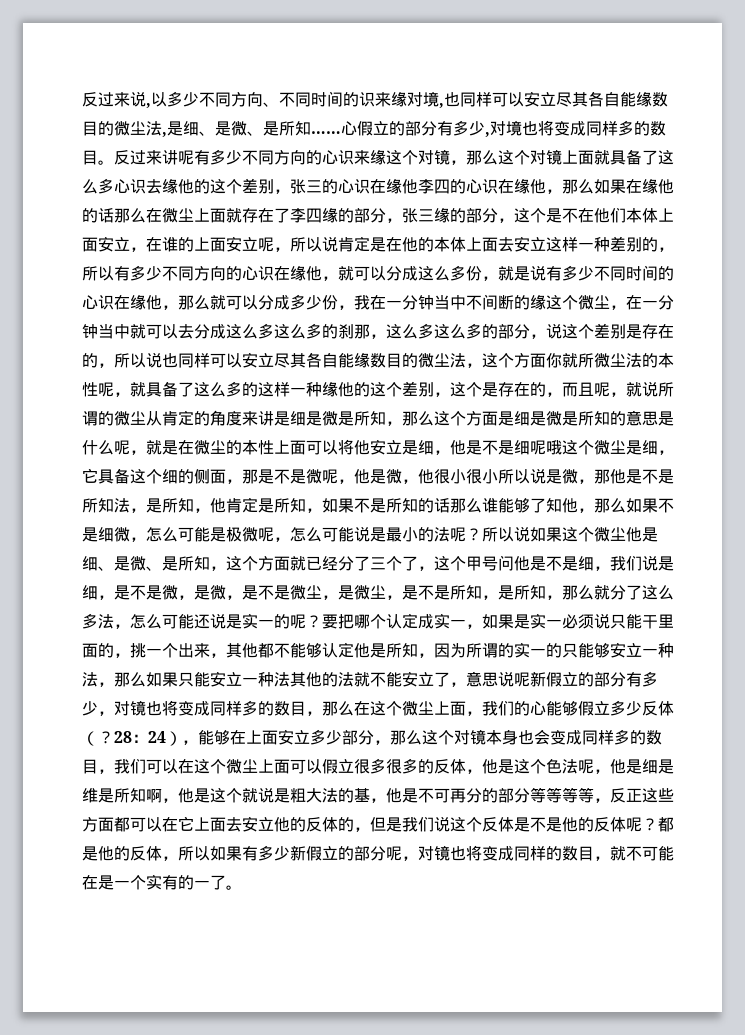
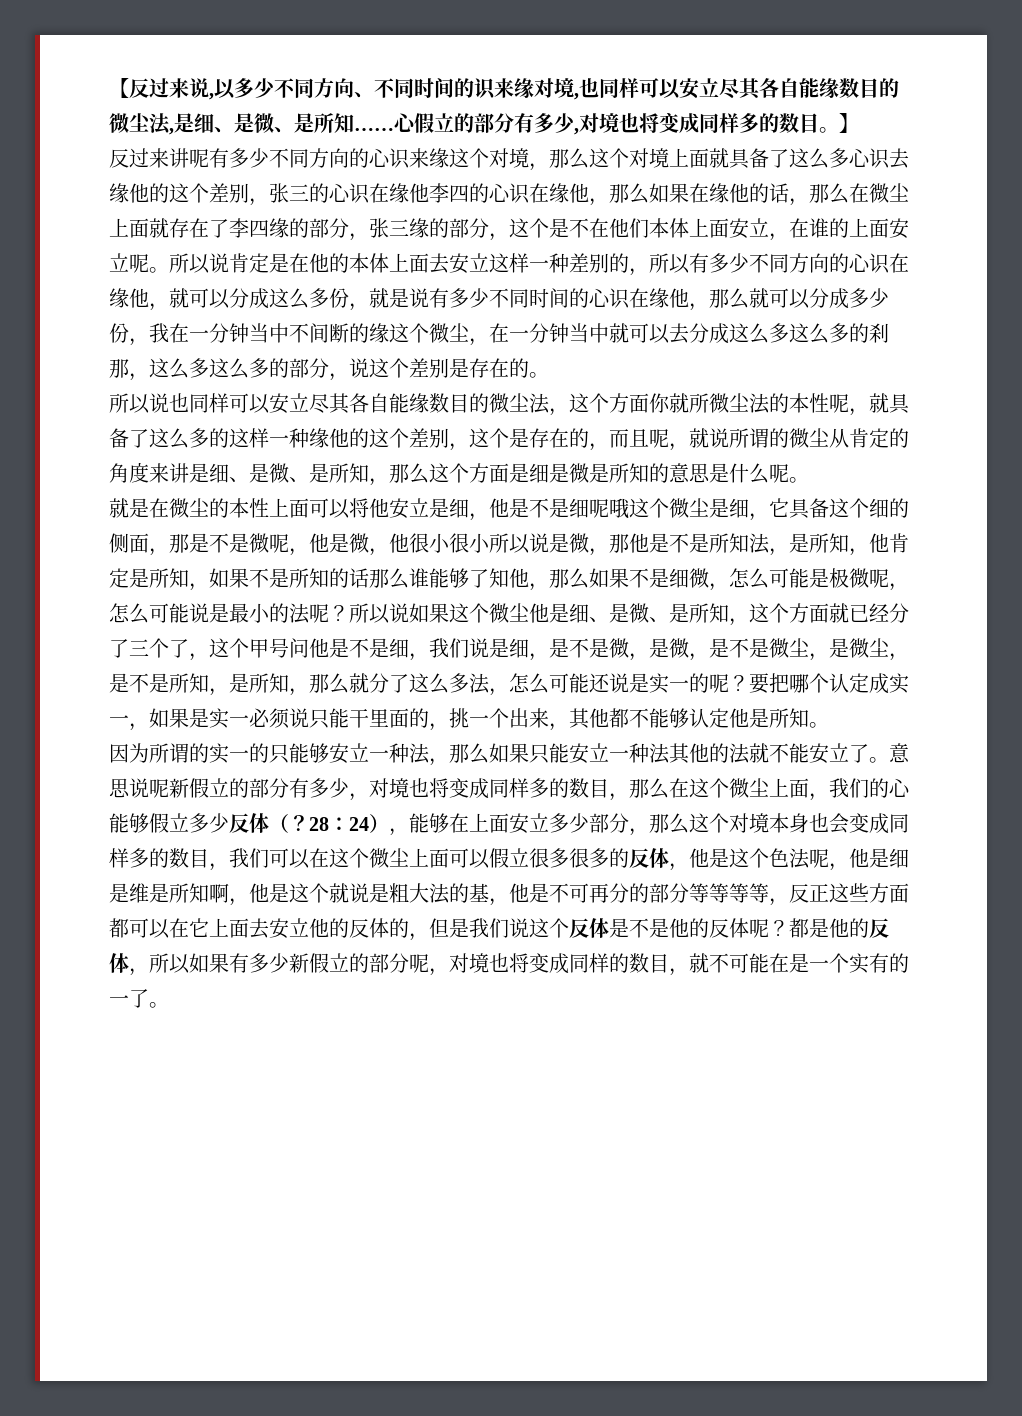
- 反过来说,以多少不同方向、不同时间的识来缘对境,也同样可以安立尽其各自能缘数目的微尘法,是细、是微、是所知……
+ 【反过来说,以多少不同方向、不同时间的识来缘对境,也同样可以安立尽其各自能缘数目的微尘法,是细、是微、是所知……
- 心假立的部分有多少,对境也将变成同样多的数目。反过来讲呢有多少不同方向的心识来缘这个对镜，那么这个对镜上面就具备了这么多心识去缘他的这个差别，张三的心识在缘他李四的心识在缘他，那么如果在缘他的话那么在微尘上面就存在了李四缘的部分，张三缘的部分，这个是不在他们本体上面安立，在谁的上面安立呢，所以说肯定是在他的本体上面去安立这样一种差别的，所以有多少不同方向的心识在缘他，就可以分成这么多份，就是说有多少不同时间的心识在缘他，那么就可以分成多少份，我在一分钟当中不间断的缘这个微尘，在一分钟当中就可以去分成这么多这么多的刹那，这么多这么多的部分，说这个差别是存在的，所以说也同样可以安立尽其各自能缘数目的微尘法，这个方面你就所微尘法的本性呢，就具备了这么多的这样一种缘他的这个差别，这个是存在的，而且呢，就说所谓的微尘从肯定的角度来讲是细是微是所知，那么这个方面是细是微是所知的意思是什么呢，就是在微尘的本性上面可以将他安立是细，他是不是细呢哦这个微尘是细，它具备这个细的侧面，那是不是微呢，他是微，他很小很小所以说是微，那他是不是所知法，是所知，他肯定是所知，如果不是所知的话那么谁能够了知他，那么如果不是细微，怎么可能是极微呢，怎么可能说是最小的法呢？
+ 心假立的部分有多少,对境也将变成同样多的数目。】
+ 反过来讲呢有多少不同方向的心识来缘这个对境，那么这个对境上面就具备了这么多心识去缘他的这个差别，张三的心识在缘他李四的心识在缘他，那么如果在缘他的话，那么在微尘上面就存在了李四缘的部分，张三缘的部分，这个是不在他们本体上面安立，在谁的上面安立呢。所以说肯定是在他的本体上面去安立这样一种差别的，所以有多少不同方向的心识在缘他，就可以分成这么多份，就是说有多少不同时间的心识在缘他，那么就可以分成多少份，我在一分钟当中不间断的缘这个微尘，在一分钟当中就可以去分成这么多这么多的刹那，这么多这么多的部分，说这个差别是存在的。
+ 所以说也同样可以安立尽其各自能缘数目的微尘法，这个方面你就所微尘法的本性呢，就具备了这么多的这样一种缘他的这个差别，这个是存在的，而且呢，就说所谓的微尘从肯定的角度来讲是细、是微、是所知，那么这个方面是细是微是所知的意思是什么呢。
+ 就是在微尘的本性上面可以将他安立是细，他是不是细呢哦这个微尘是细，它具备这个细的侧面，那是不是微呢，他是微，他很小很小所以说是微，那他是不是所知法，是所知，他肯定是所知，如果不是所知的话那么谁能够了知他，那么如果不是细微，怎么可能是极微呢，怎么可能说是最小的法呢？
- 要把哪个认定成实一，如果是实一必须说只能干里面的，挑一个出来，其他都不能够认定他是所知，因为所谓的实一的只能够安立一种法，那么如果只能安立一种法其他的法就不能安立了，意思说呢新假立的部分有多少，对镜也将变成同样多的数目，那么在这个微尘上面，我们的心能够假立多少反体（？
+ 要把哪个认定成实一，如果是实一必须说只能干里面的，挑一个出来，其他都不能够认定他是所知。
+ 因为所谓的实一的只能够安立一种法，那么如果只能安立一种法其他的法就不能安立了。意思说呢新假立的部分有多少，对境也将变成同样多的数目，那么在这个微尘上面，我们的心能够假立多少反体（？
- 24），能够在上面安立多少部分，那么这个对镜本身也会变成同样多的数目，我们可以在这个微尘上面可以假立很多很多的反体，他是这个色法呢，他是细是维是所知啊，他是这个就说是粗大法的基，他是不可再分的部分等等等等，反正这些方面都可以在它上面去安立他的反体的，但是我们说这个反体是不是他的反体呢？
+ 24），能够在上面安立多少部分，那么这个对境本身也会变成同样多的数目，我们可以在这个微尘上面可以假立很多很多的反体，他是这个色法呢，他是细是维是所知啊，他是这个就说是粗大法的基，他是不可再分的部分等等等等，反正这些方面都可以在它上面去安立他的反体的，但是我们说这个反体是不是他的反体呢？
- 都是他的反体，所以如果有多少新假立的部分呢，对镜也将变成同样的数目，就不可能在是一个实有的一了。
+ 都是他的反体，所以如果有多少新假立的部分呢，对境也将变成同样的数目，就不可能在是一个实有的一了。

